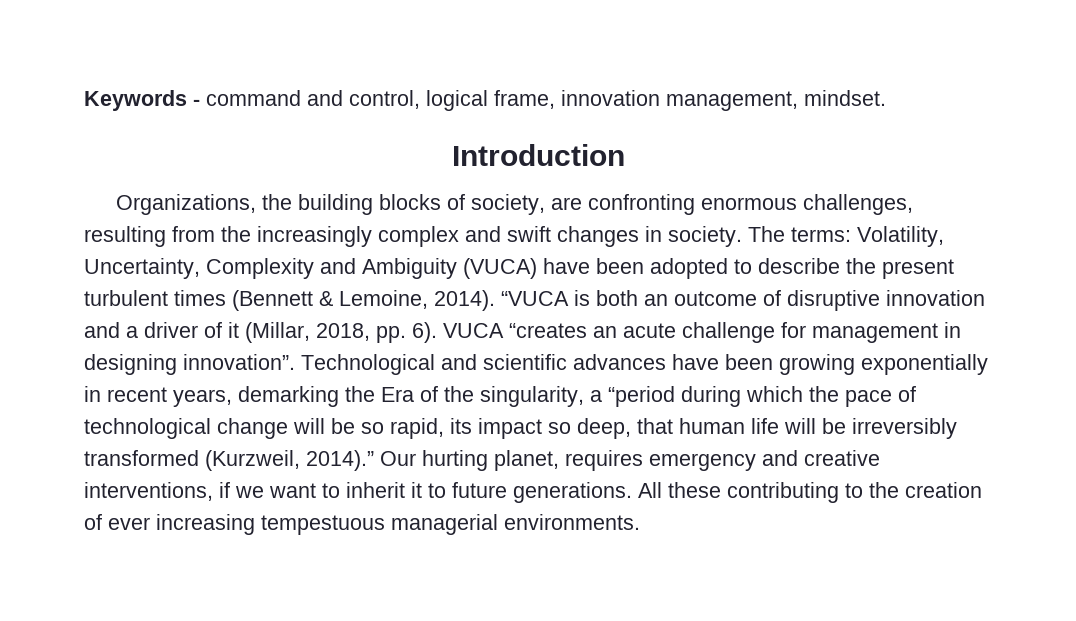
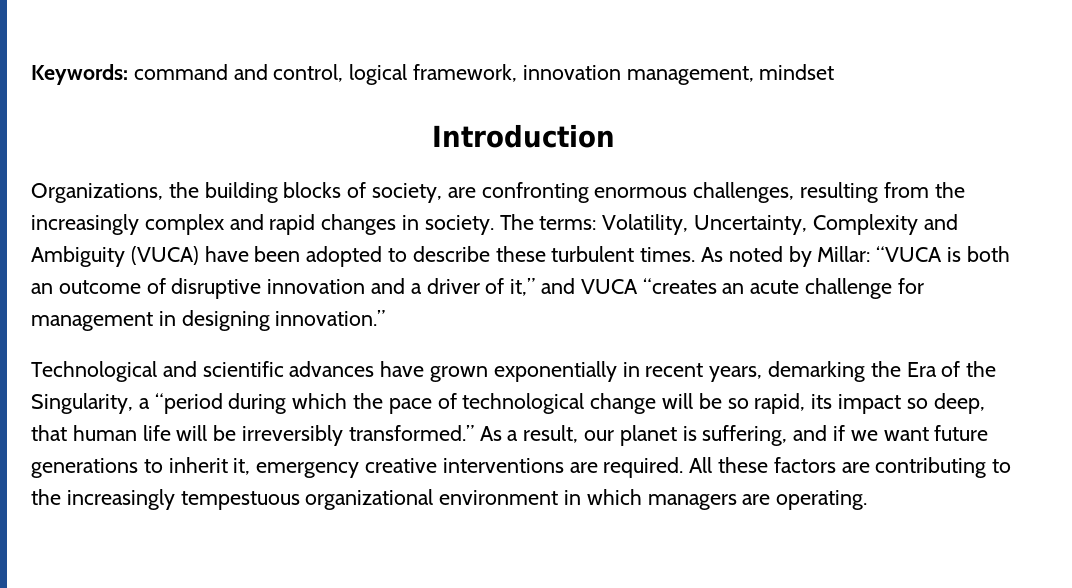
- Keywords - command and control, logical frame, innovation management, mindset.
+ Keywords: command and control, logical framework, innovation management, mindset
- Organizations, the building blocks of society, are confronting enormous challenges, resulting from the increasingly complex and swift changes in society.
+ Organizations, the building blocks of society, are confronting enormous challenges, resulting from the increasingly complex and rapid changes in society.
- Volatility, Uncertainty, Complexity and Ambiguity (VUCA) have been adopted to describe the present turbulent times (Bennett & Lemoine, 2014).
+ Volatility, Uncertainty, Complexity and Ambiguity (VUCA) have been adopted to describe these turbulent times. As noted by Millar:
- “VUCA is both an outcome of disruptive innovation and a driver of it (Millar, 2018, pp. 6). VUCA “creates an acute challenge for management in designing innovation”. Technological and scientific advances have been growing exponentially in recent years, demarking the Era of the singularity, a “period during which the pace of technological change will be so rapid, its impact so deep, that human life will be irreversibly transformed (Kurzweil, 2014).” Our hurting planet, requires emergency and creative interventions, if we want to inherit it to future generations. All these contributing to the creation of ever increasing tempestuous managerial environments.
+ “VUCA is both an outcome of disruptive innovation and a driver of it,” and VUCA “creates an acute challenge for management in designing innovation.”
+ Technological and scientific advances have grown exponentially in recent years, demarking the Era of the Singularity, a “period during which the pace of technological change will be so rapid, its impact so deep, that human life will be irreversibly transformed.” As a result, our planet is suffering, and if we want future generations to inherit it, emergency creative interventions are required. All these factors are contributing to the increasingly tempestuous organizational environment in which managers are operating.

